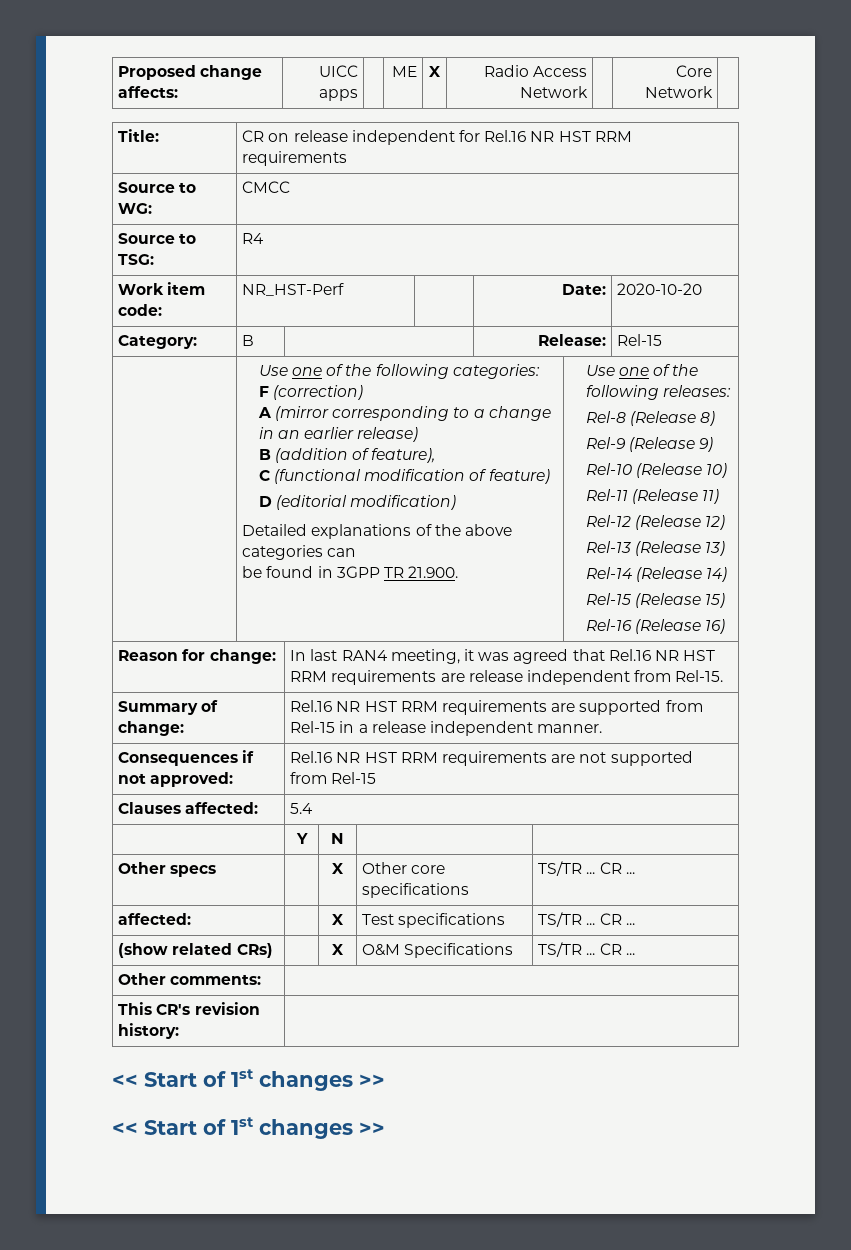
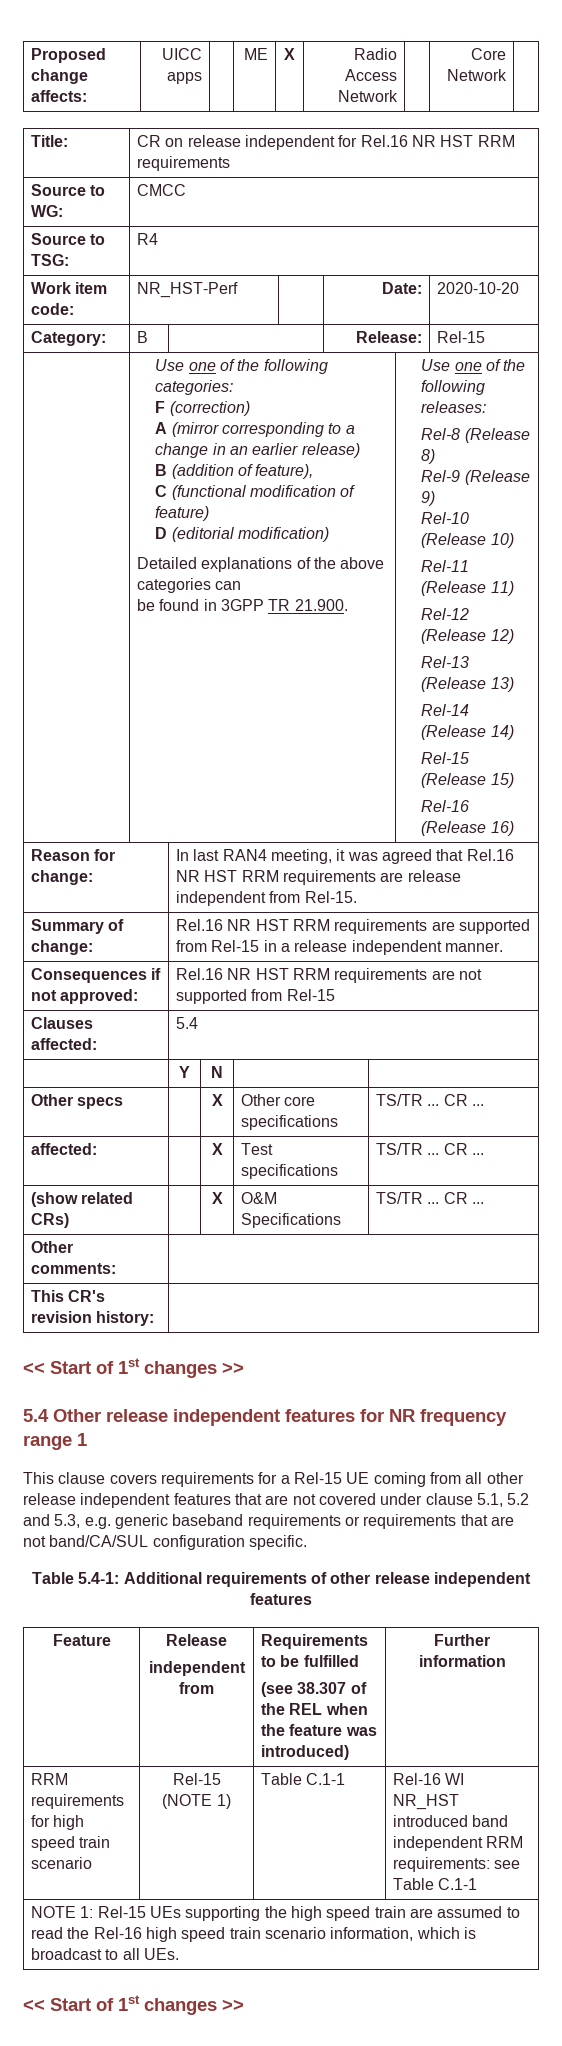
+ 5.4 Other release independent features for NR frequency range 1
+ This clause covers requirements for a Rel-15 UE coming from all other release independent features that are not covered under clause 5.1, 5.2 and 5.3, e.g. generic baseband requirements or requirements that are not band/CA/SUL configuration specific.
+ Table 5.4-1: Additional requirements of other release independent features
+ Feature | Release
+ independent from | Requirements to be fulfilled
+ (see 38.307 of the REL when the feature was introduced) | Further information
+ RRM requirements for high speed train scenario | Rel-15 (NOTE 1) | Table C.1-1 | Rel-16 WI NR_HST introduced band independent RRM requirements: see Table C.1-1
+ NOTE 1: Rel-15 UEs supporting the high speed train are assumed to read the Rel-16 high speed train scenario information, which is broadcast to all UEs.

